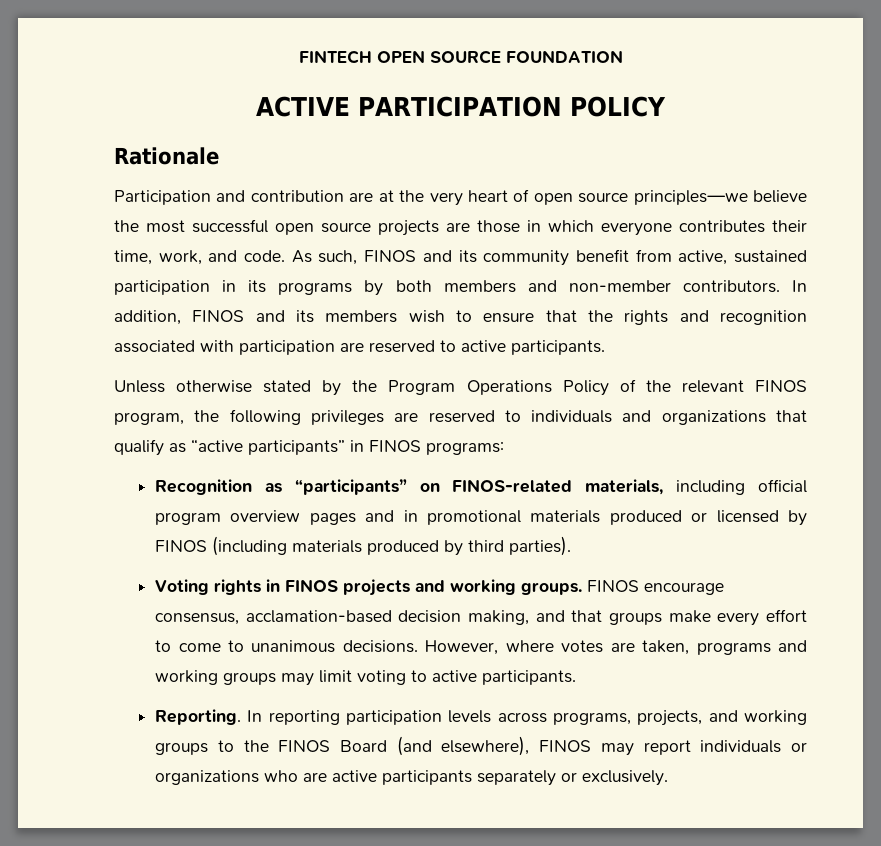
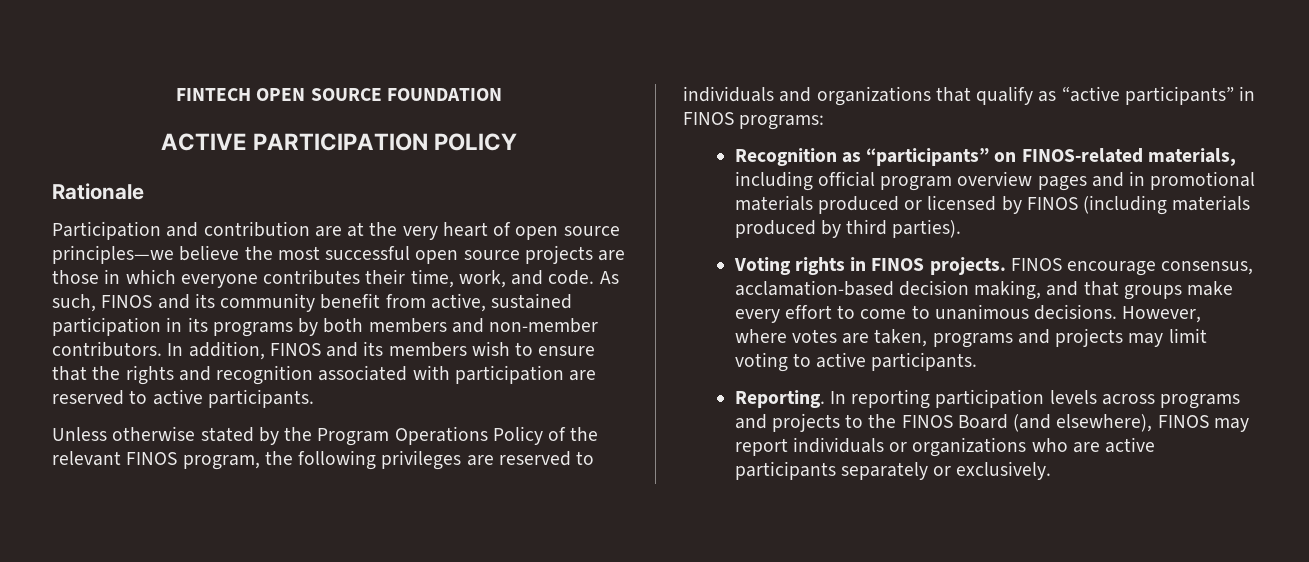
- Voting rights in FINOS projects and working groups.
+ Voting rights in FINOS projects.
- However, where votes are taken, programs and working groups may limit voting to active participants.
+ However, where votes are taken, programs and projects may limit voting to active participants.
- In reporting participation levels across programs, projects, and working groups to the FINOS Board (and elsewhere), FINOS may report individuals or organizations who are active participants separately or exclusively.
+ In reporting participation levels across programs and projects to the FINOS Board (and elsewhere), FINOS may report individuals or organizations who are active participants separately or exclusively.

